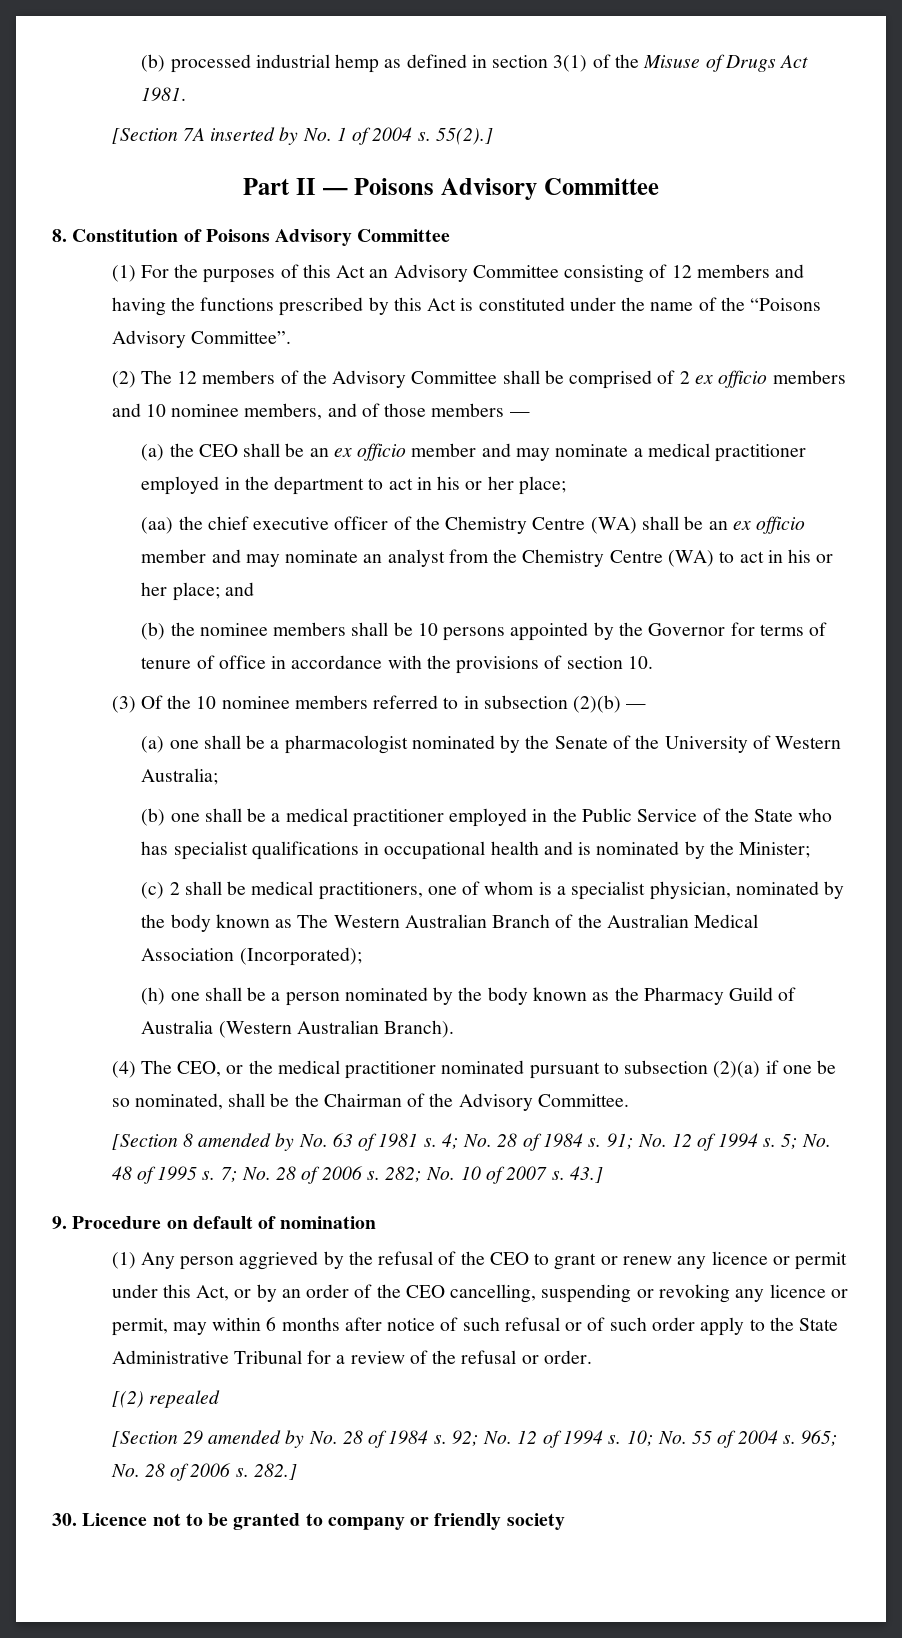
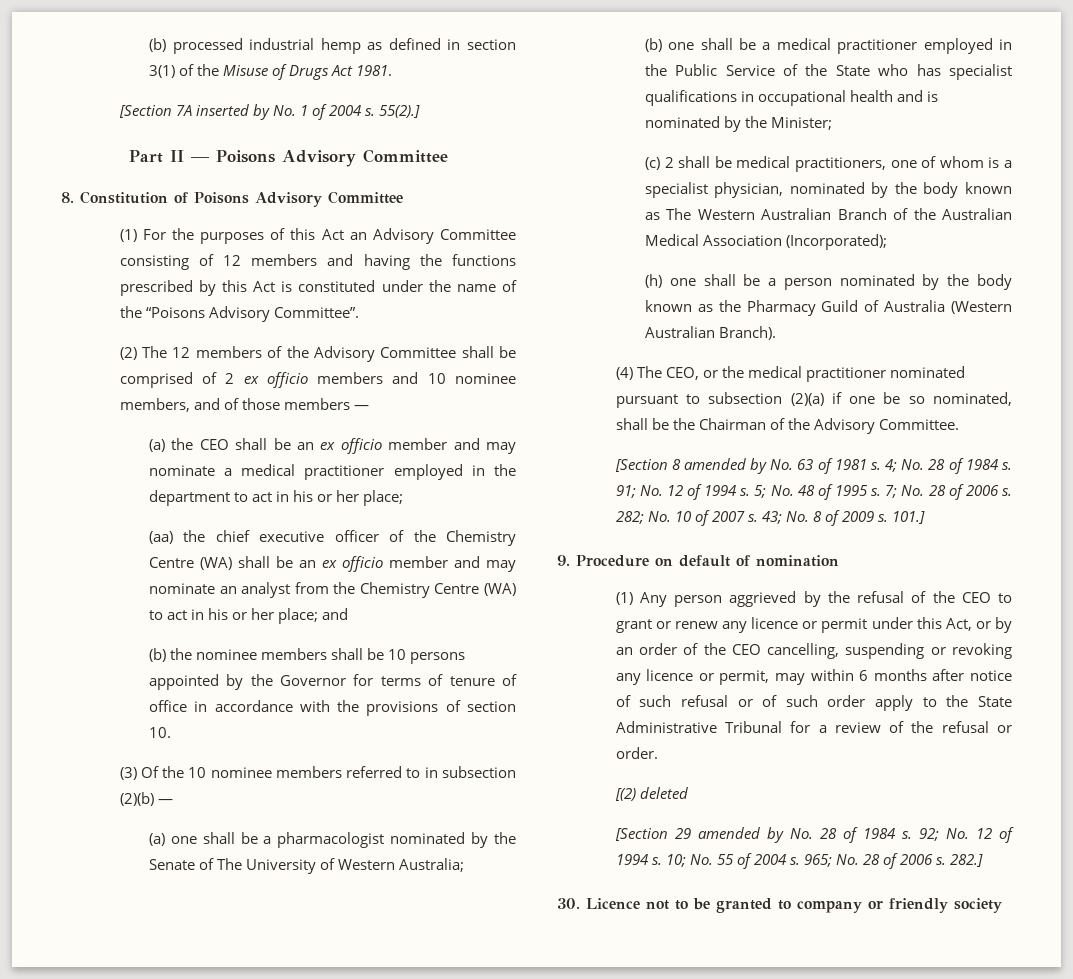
- (a) one shall be a pharmacologist nominated by the Senate of the University of Western Australia;
+ (a) one shall be a pharmacologist nominated by the Senate of The University of Western Australia;
- 43.]
+ 43; No. 8 of 2009 s. 101.]
- [(2) repealed
+ [(2) deleted

